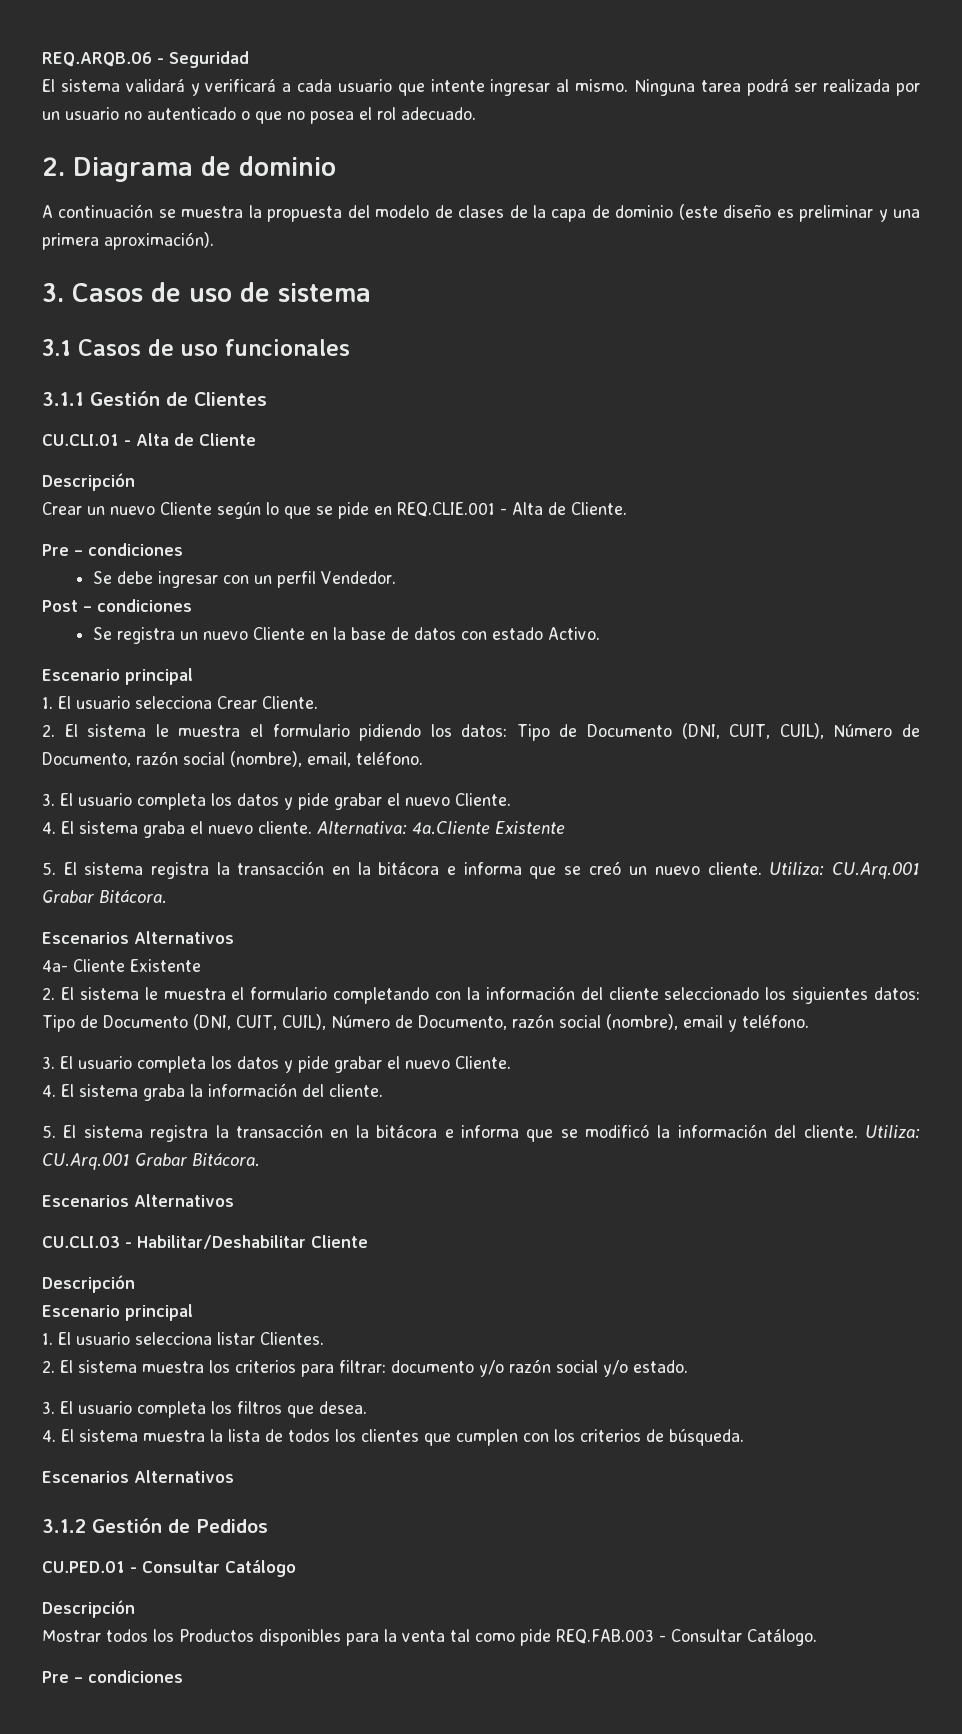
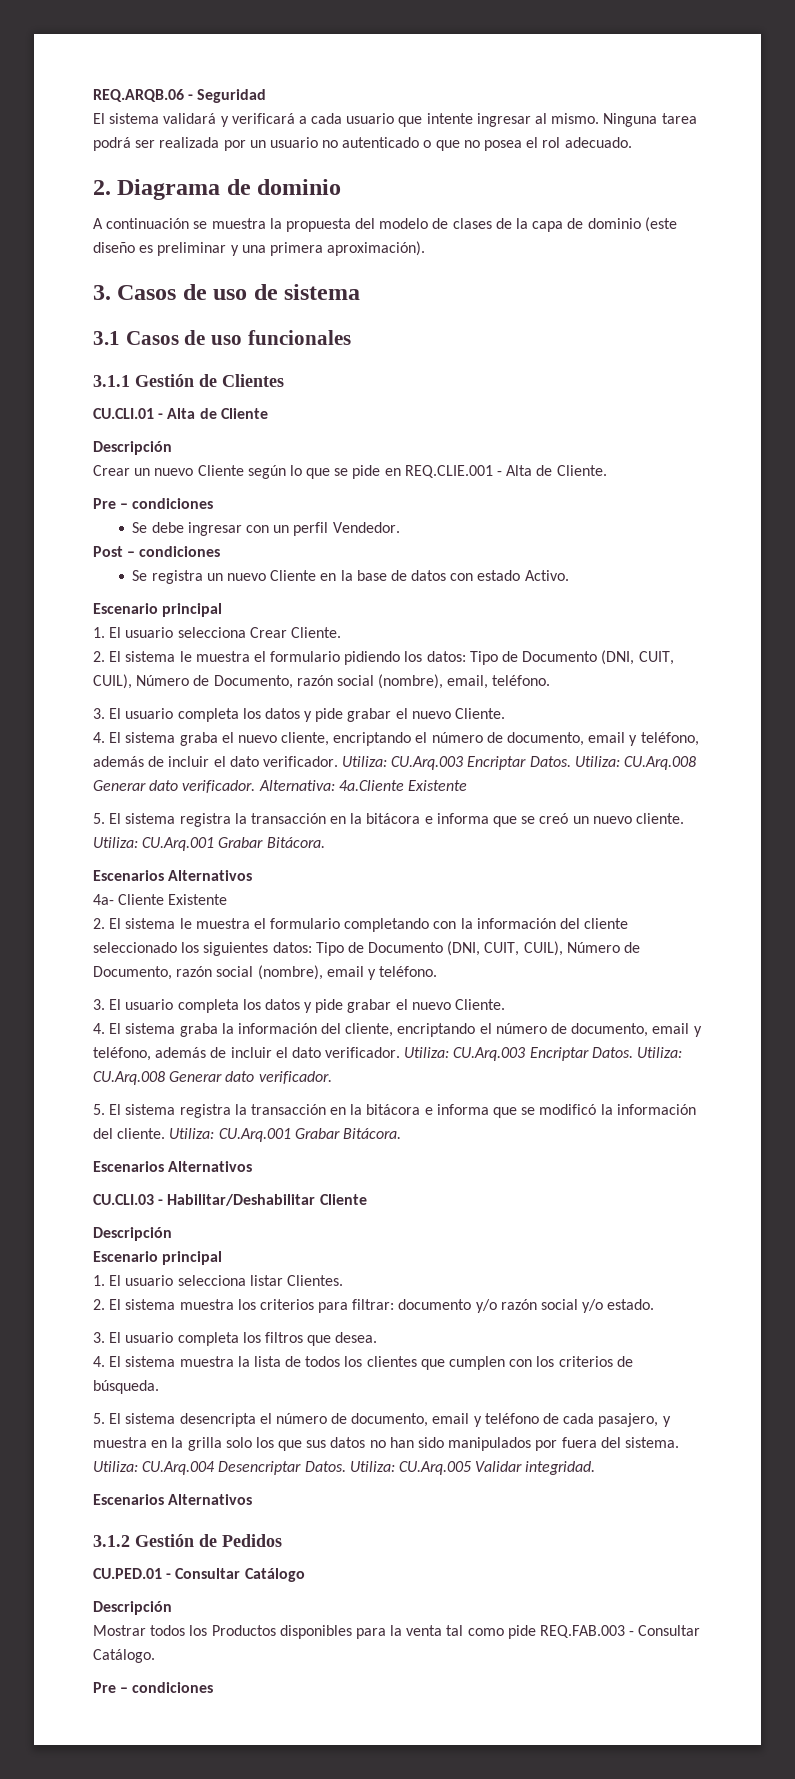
- 4. El sistema graba el nuevo cliente.
+ 4. El sistema graba el nuevo cliente, encriptando el número de documento, email y teléfono, además de incluir el dato verificador. Utiliza: CU.Arq.003 Encriptar Datos. Utiliza: CU.Arq.008 Generar dato verificador.
- 4. El sistema graba la información del cliente.
+ 4. El sistema graba la información del cliente, encriptando el número de documento, email y teléfono, además de incluir el dato verificador. Utiliza: CU.Arq.003 Encriptar Datos. Utiliza: CU.Arq.008 Generar dato verificador.
+ 5. El sistema desencripta el número de documento, email y teléfono de cada pasajero, y muestra en la grilla solo los que sus datos no han sido manipulados por fuera del sistema. Utiliza: CU.Arq.004 Desencriptar Datos. Utiliza: CU.Arq.005 Validar integridad.

